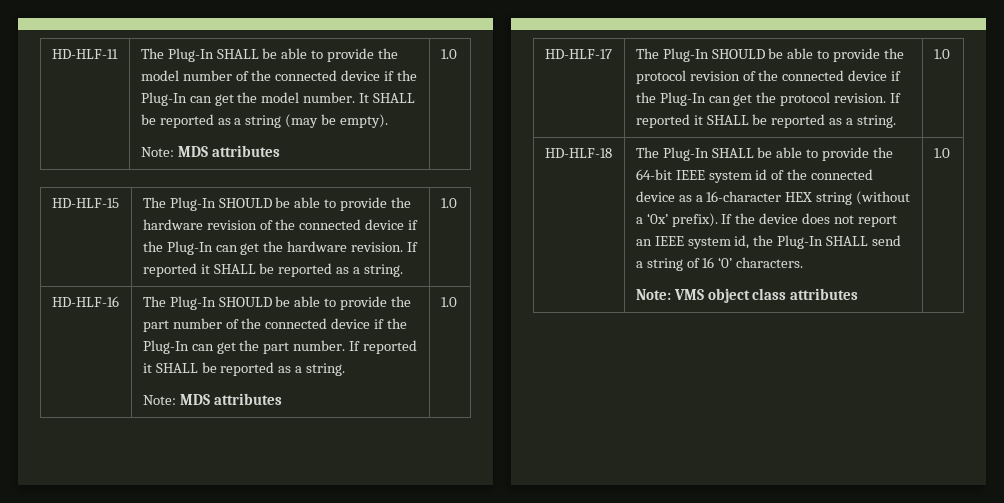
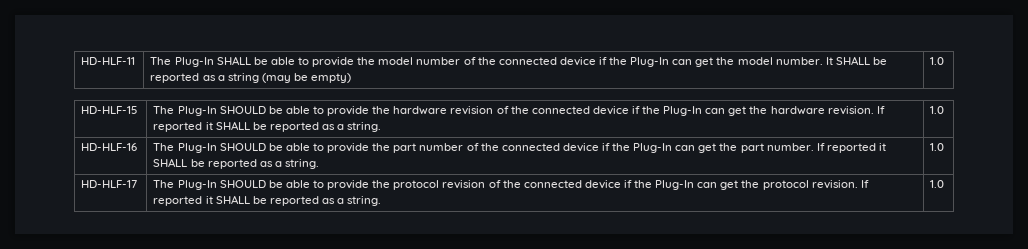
- HD-HLF-11 | The Plug-In SHALL be able to provide the model number of the connected device if the Plug-In can get the model number. It SHALL be reported as a string (may be empty).
- Note: MDS attributes | 1.0
+ HD-HLF-11 | The Plug-In SHALL be able to provide the model number of the connected device if the Plug-In can get the model number. It SHALL be reported as a string (may be empty) | 1.0
- HD-HLF-16 | The Plug-In SHOULD be able to provide the part number of the connected device if the Plug-In can get the part number. If reported it SHALL be reported as a string.
- Note: MDS attributes | 1.0
+ HD-HLF-16 | The Plug-In SHOULD be able to provide the part number of the connected device if the Plug-In can get the part number. If reported it SHALL be reported as a string. | 1.0
- HD-HLF-18 | The Plug-In SHALL be able to provide the 64-bit IEEE system id of the connected device as a 16-character HEX string (without a ‘0x’ prefix). If the device does not report an IEEE system id, the Plug-In SHALL send a string of 16 ‘0’ characters.
- Note: VMS object class attributes | 1.0

